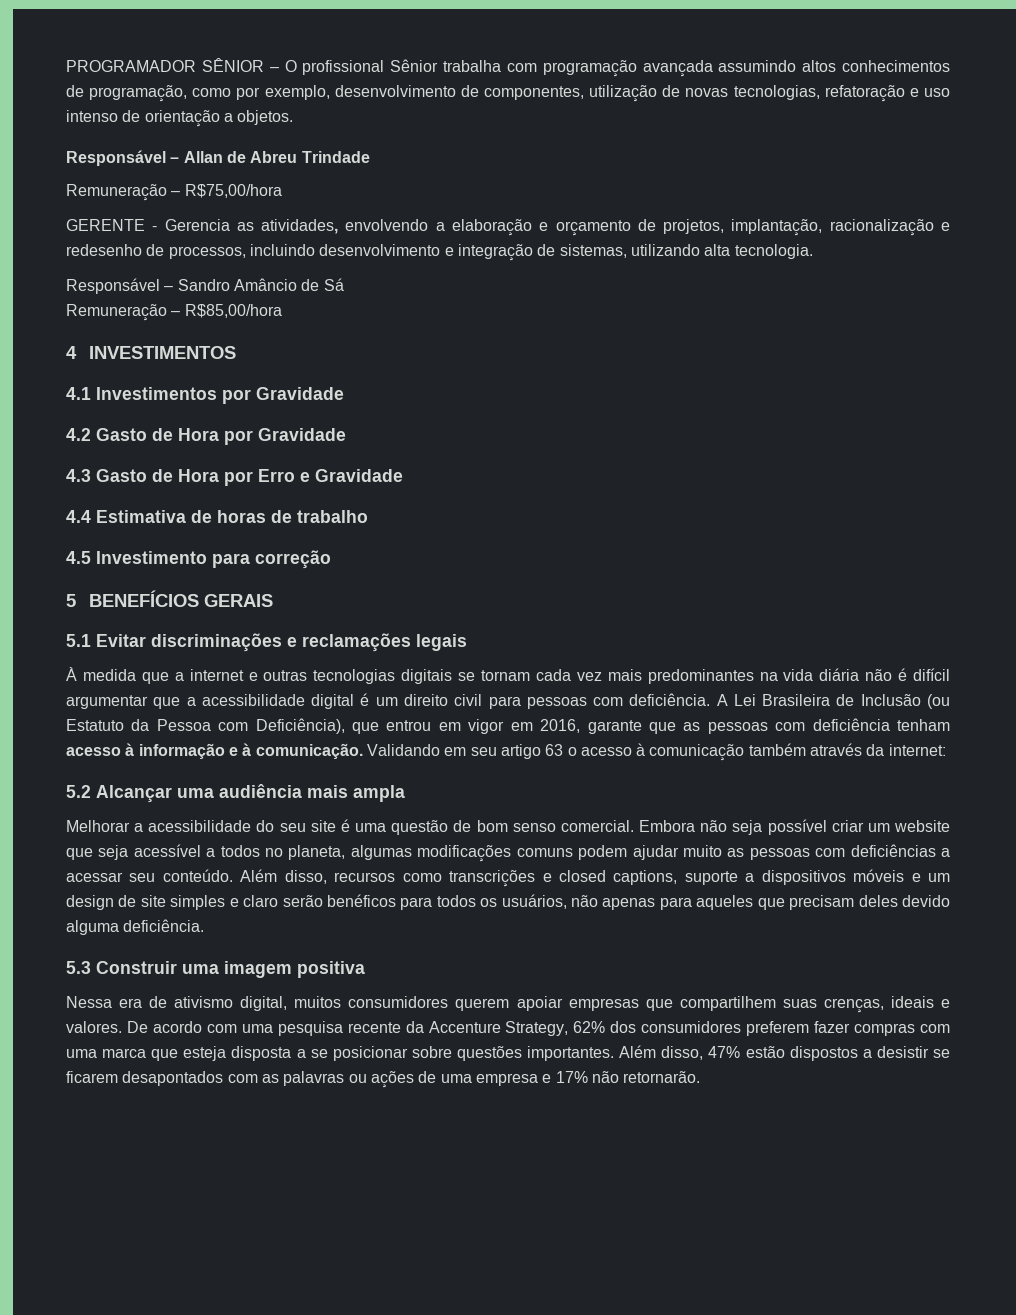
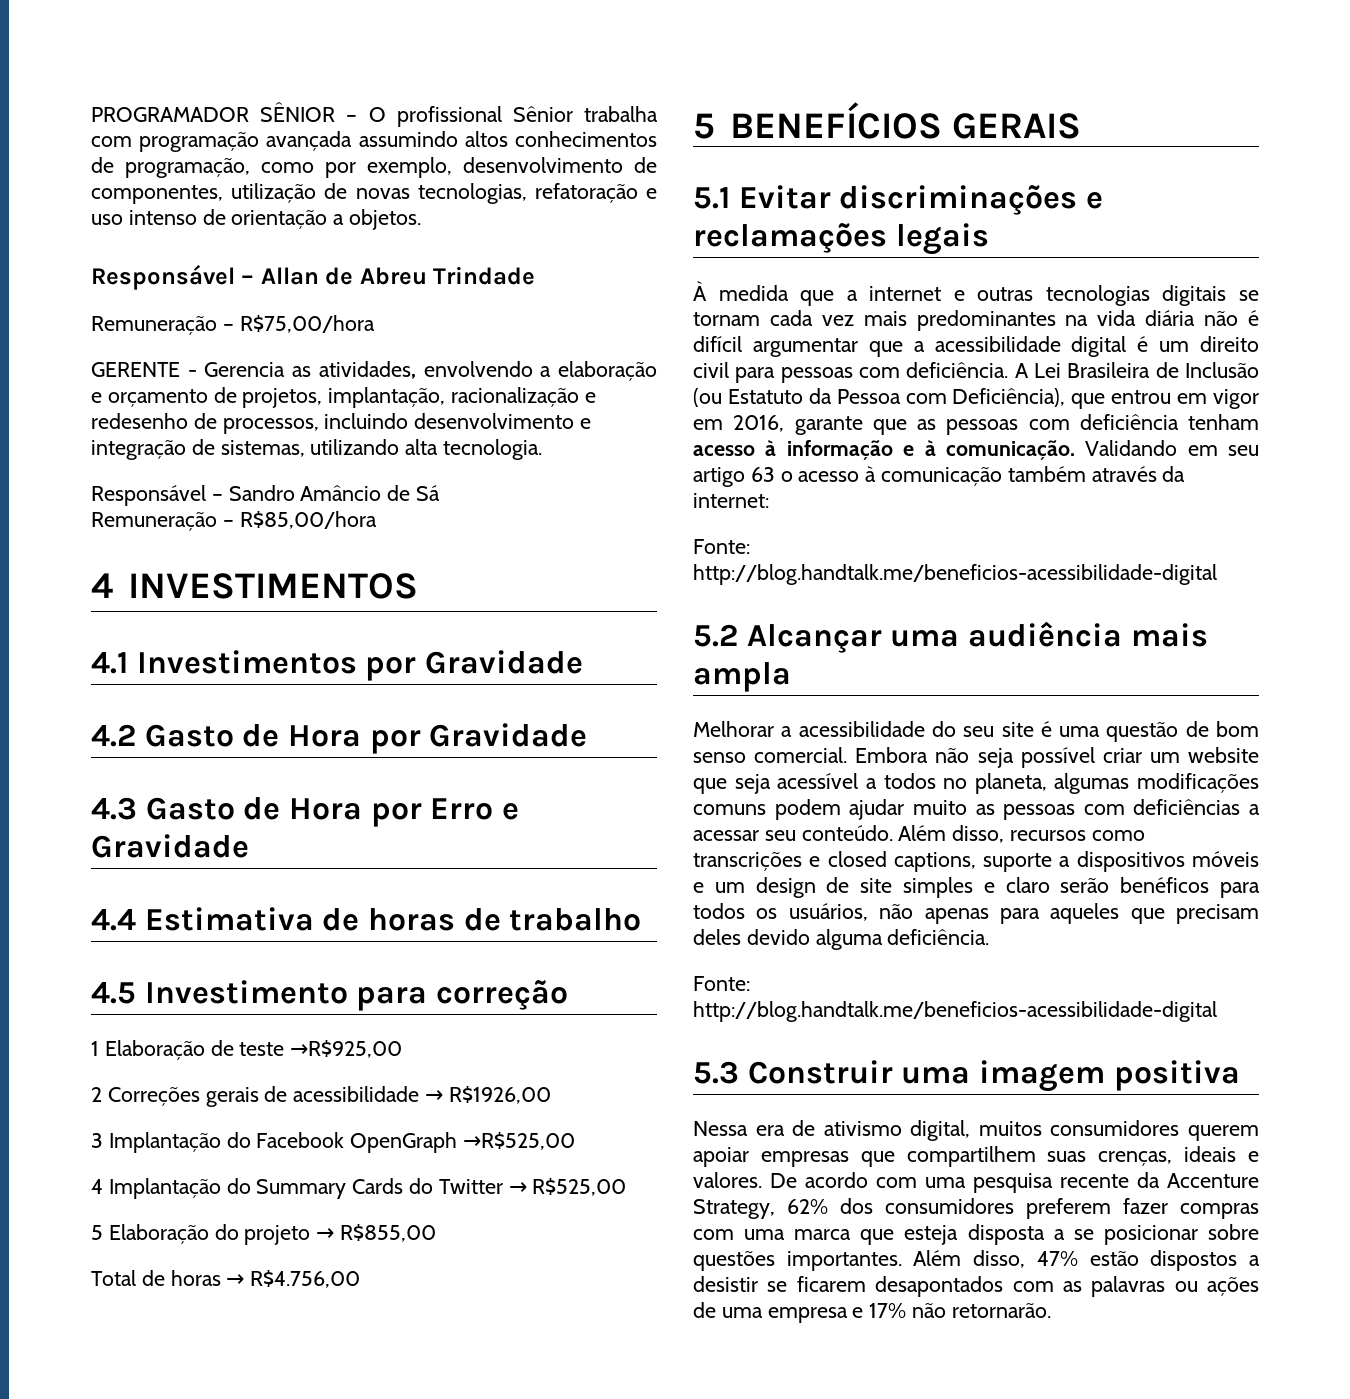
+ 1 Elaboração de teste →R$925,00
+ 2 Correções gerais de acessibilidade → R$1926,00
+ 3 Implantação do Facebook OpenGraph →R$525,00
+ 4 Implantação do Summary Cards do Twitter → R$525,00
+ 5 Elaboração do projeto → R$855,00
+ Total de horas → R$4.756,00
  Validando em seu artigo 63 o acesso à comunicação também através da internet:
+ Fonte: http://blog.handtalk.me/beneficios-acessibilidade-digital
  Além disso, recursos como transcrições e closed captions, suporte a dispositivos móveis e um design de site simples e claro serão benéficos para todos os usuários, não apenas para aqueles que precisam deles devido alguma deficiência.
+ Fonte: http://blog.handtalk.me/beneficios-acessibilidade-digital

